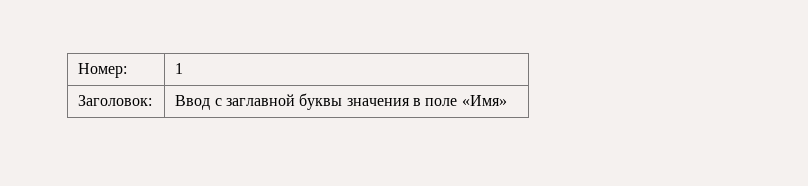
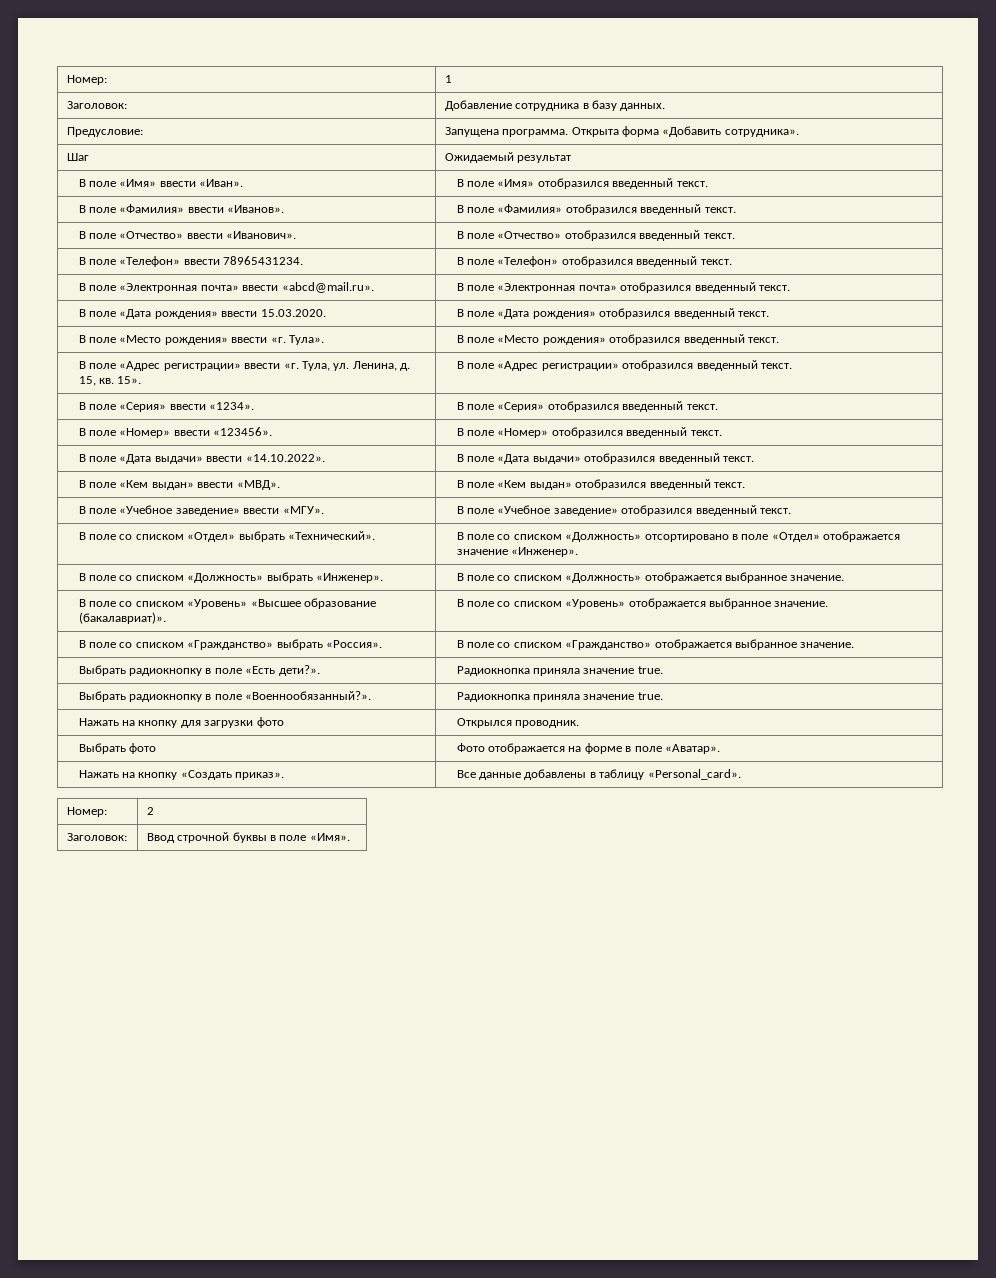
- Заголовок: | Ввод с заглавной буквы значения в поле «Имя»
+ Заголовок: | Добавление сотрудника в базу данных.
+ Предусловие: | Запущена программа. Открыта форма «Добавить сотрудника».
+ Шаг | Ожидаемый результат
+ В поле «Имя» ввести «Иван». | В поле «Имя» отобразился введенный текст.
+ В поле «Фамилия» ввести «Иванов». | В поле «Фамилия» отобразился введенный текст.
+ В поле «Отчество» ввести «Иванович». | В поле «Отчество» отобразился введенный текст.
+ В поле «Телефон» ввести 78965431234. | В поле «Телефон» отобразился введенный текст.
+ В поле «Электронная почта» ввести «abcd@mail.ru». | В поле «Электронная почта» отобразился введенный текст.
+ В поле «Дата рождения» ввести 15.03.2020. | В поле «Дата рождения» отобразился введенный текст.
+ В поле «Место рождения» ввести «г. Тула». | В поле «Место рождения» отобразился введенный текст.
+ В поле «Адрес регистрации» ввести «г. Тула, ул. Ленина, д. 15, кв. 15». | В поле «Адрес регистрации» отобразился введенный текст.
+ В поле «Серия» ввести «1234». | В поле «Серия» отобразился введенный текст.
+ В поле «Номер» ввести «123456». | В поле «Номер» отобразился введенный текст.
+ В поле «Дата выдачи» ввести «14.10.2022». | В поле «Дата выдачи» отобразился введенный текст.
+ В поле «Кем выдан» ввести «МВД». | В поле «Кем выдан» отобразился введенный текст.
+ В поле «Учебное заведение» ввести «МГУ». | В поле «Учебное заведение» отобразился введенный текст.
+ В поле со списком «Отдел» выбрать «Технический». | В поле со списком «Должность» отсортировано в поле «Отдел» отображается значение «Инженер».
+ В поле со списком «Должность» выбрать «Инженер». | В поле со списком «Должность» отображается выбранное значение.
+ В поле со списком «Уровень» «Высшее образование (бакалавриат)». | В поле со списком «Уровень» отображается выбранное значение.
+ В поле со списком «Гражданство» выбрать «Россия». | В поле со списком «Гражданство» отображается выбранное значение.
+ Выбрать радиокнопку в поле «Есть дети?». | Радиокнопка приняла значение true.
+ Выбрать радиокнопку в поле «Военнообязанный?». | Радиокнопка приняла значение true.
+ Нажать на кнопку для загрузки фото | Открылся проводник.
+ Выбрать фото | Фото отображается на форме в поле «Аватар».
+ Нажать на кнопку «Создать приказ». | Все данные добавлены в таблицу «Personal_card».
+ Номер: | 2
+ Заголовок: | Ввод строчной буквы в поле «Имя».

